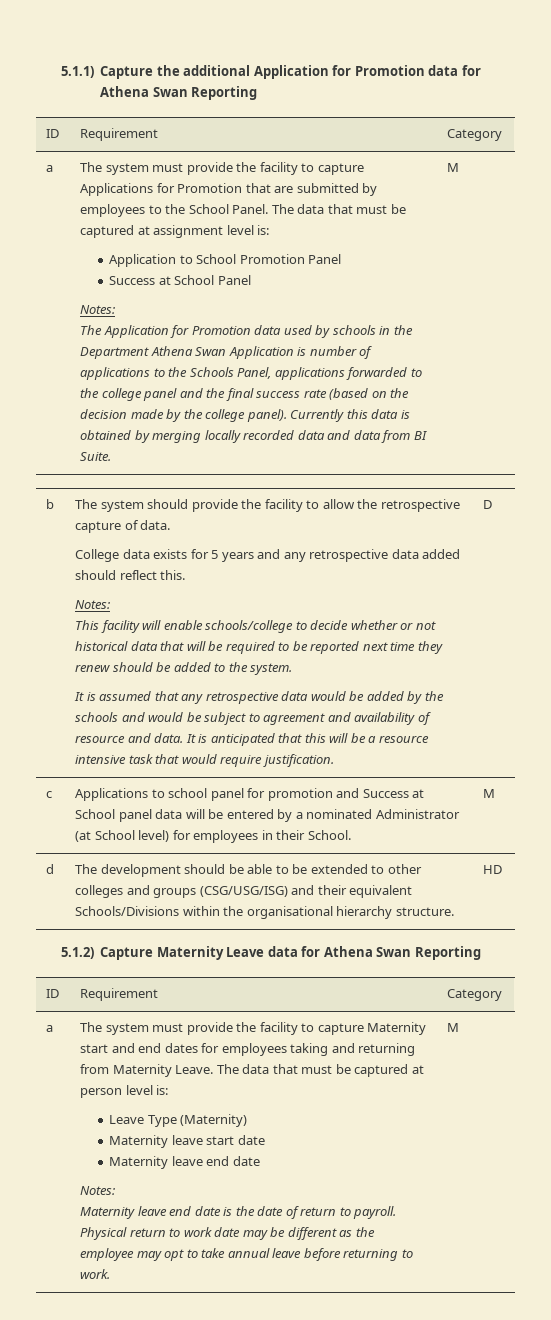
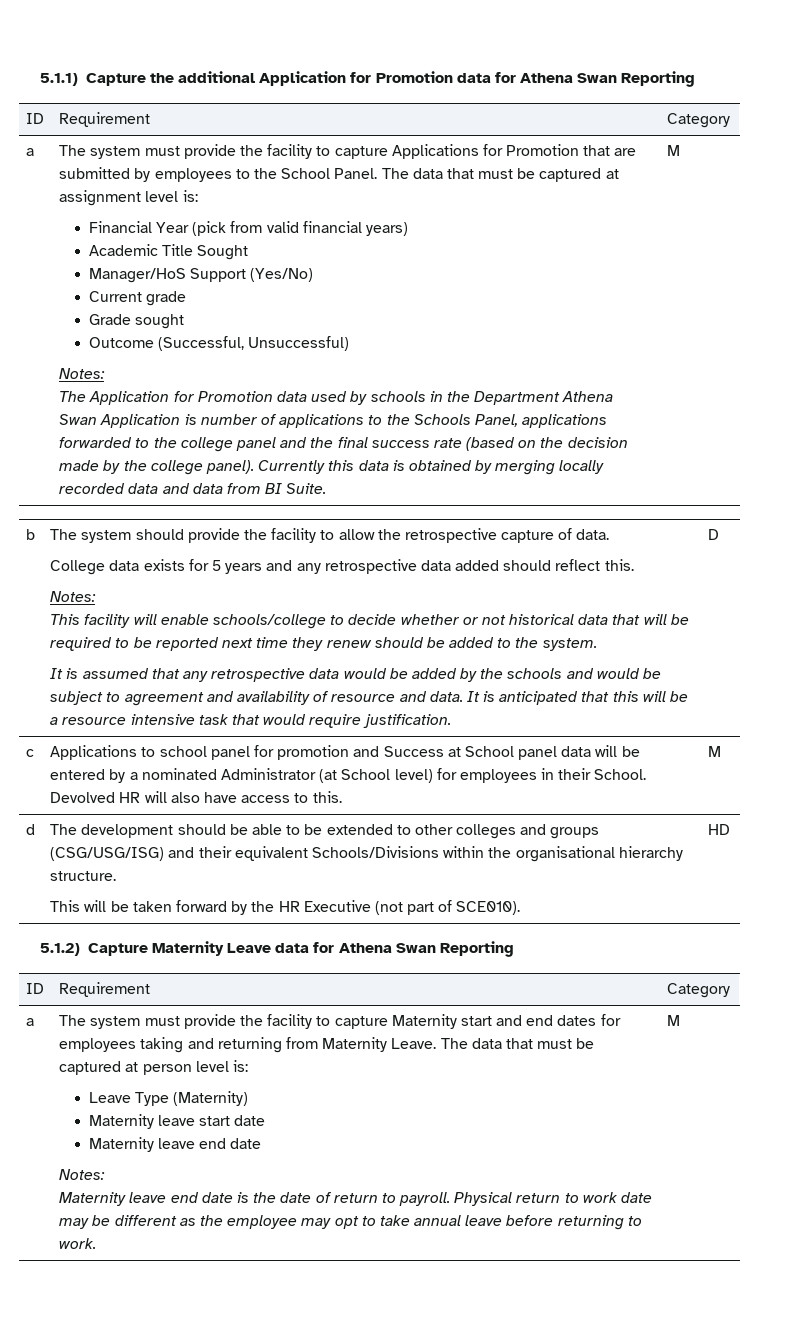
- Application to School Promotion Panel
- Success at School Panel
+ Financial Year (pick from valid financial years)
+ Academic Title Sought
+ Manager/HoS Support (Yes/No)
+ Current grade
+ Grade sought
+ Outcome (Successful, Unsuccessful)
- c | Applications to school panel for promotion and Success at School panel data will be entered by a nominated Administrator (at School level) for employees in their School. | M
+ c | Applications to school panel for promotion and Success at School panel data will be entered by a nominated Administrator (at School level) for employees in their School. Devolved HR will also have access to this. | M
- d | The development should be able to be extended to other colleges and groups (CSG/USG/ISG) and their equivalent Schools/Divisions within the organisational hierarchy structure. | HD
+ d | The development should be able to be extended to other colleges and groups (CSG/USG/ISG) and their equivalent Schools/Divisions within the organisational hierarchy structure.
+ This will be taken forward by the HR Executive (not part of SCE010). | HD

